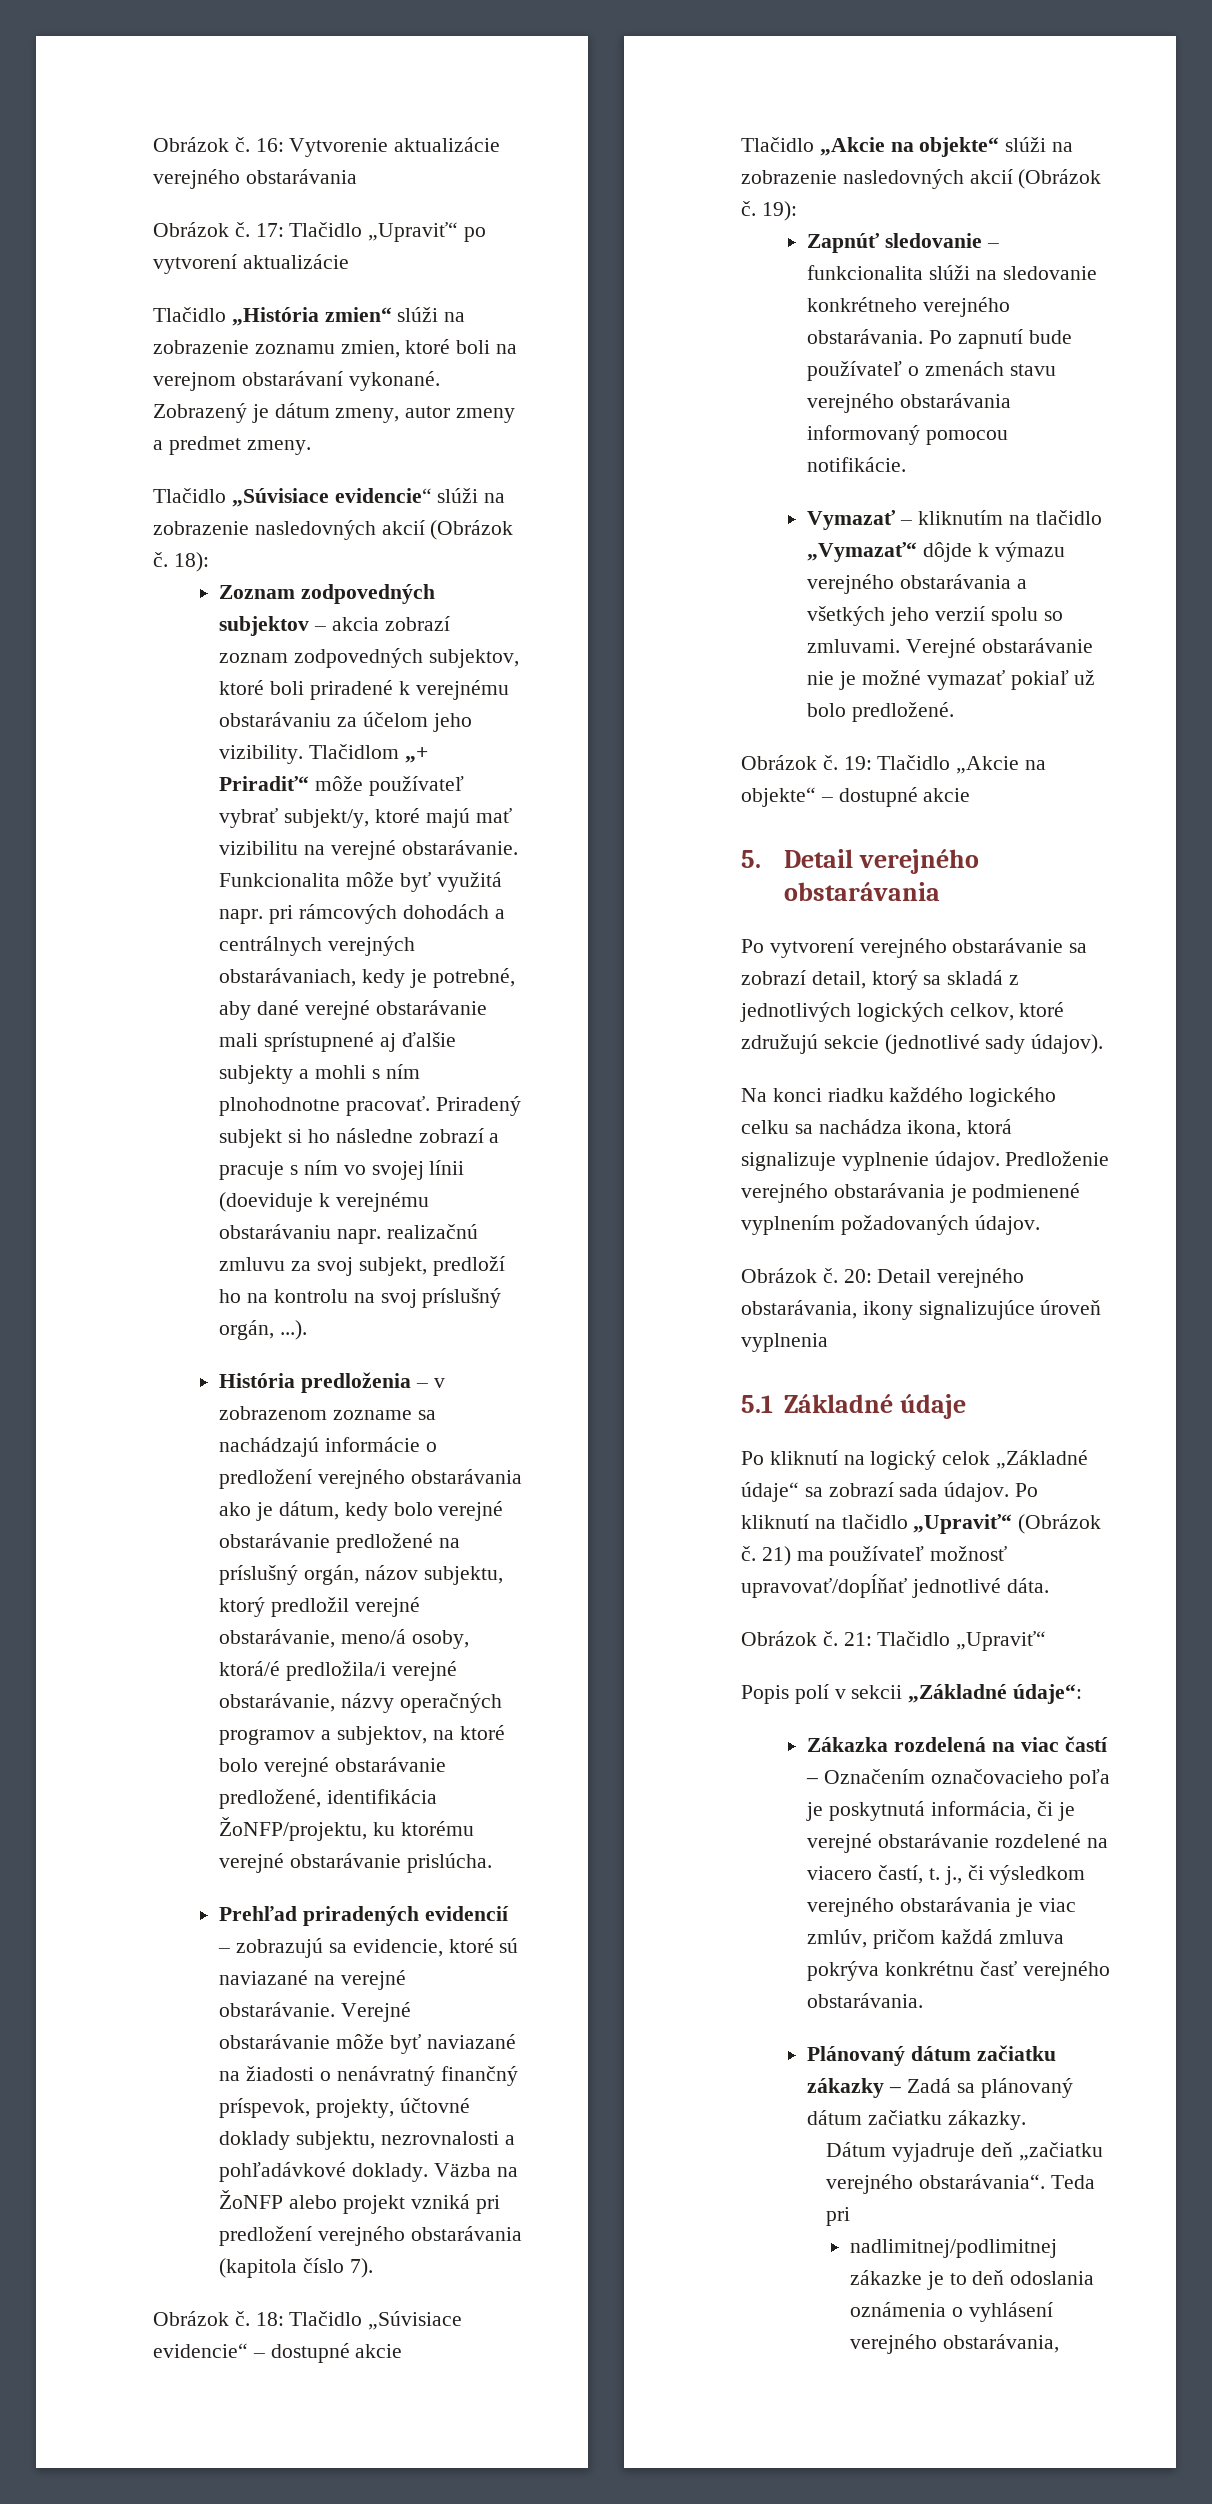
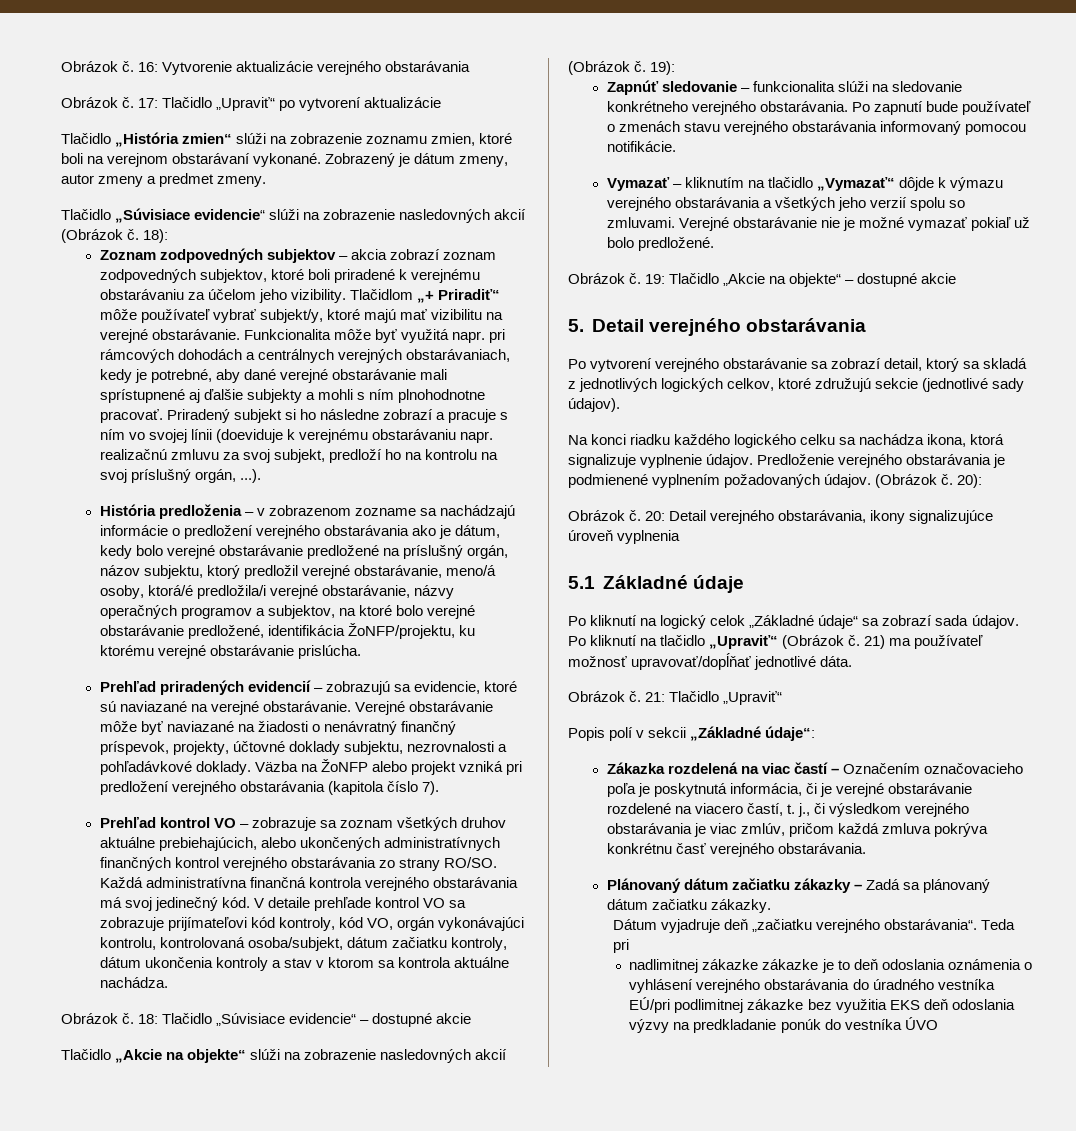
+ Prehľad kontrol VO – zobrazuje sa zoznam všetkých druhov aktuálne prebiehajúcich, alebo ukončených administratívnych finančných kontrol verejného obstarávania zo strany RO/SO. Každá administratívna finančná kontrola verejného obstarávania má svoj jedinečný kód. V detaile prehľade kontrol VO sa zobrazuje prijímateľovi kód kontroly, kód VO, orgán vykonávajúci kontrolu, kontrolovaná osoba/subjekt, dátum začiatku kontroly, dátum ukončenia kontroly a stav v ktorom sa kontrola aktuálne nachádza.
+ (Obrázok č. 20):
- nadlimitnej/podlimitnej zákazke je to deň odoslania oznámenia o vyhlásení verejného obstarávania,
+ nadlimitnej zákazke zákazke je to deň odoslania oznámenia o vyhlásení verejného obstarávania do úradného vestníka EÚ/pri podlimitnej zákazke bez využitia EKS deň odoslania výzvy na predkladanie ponúk do vestníka ÚVO

